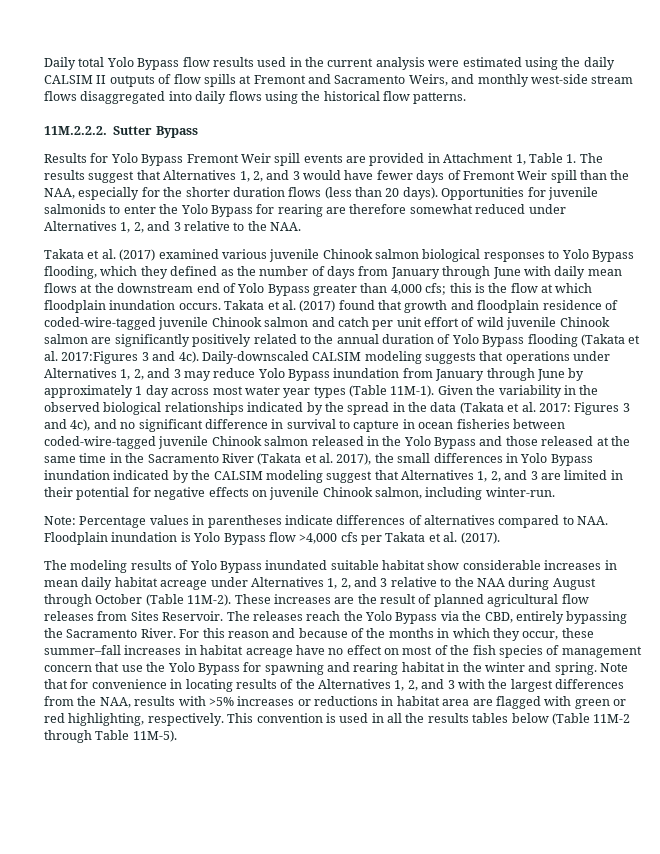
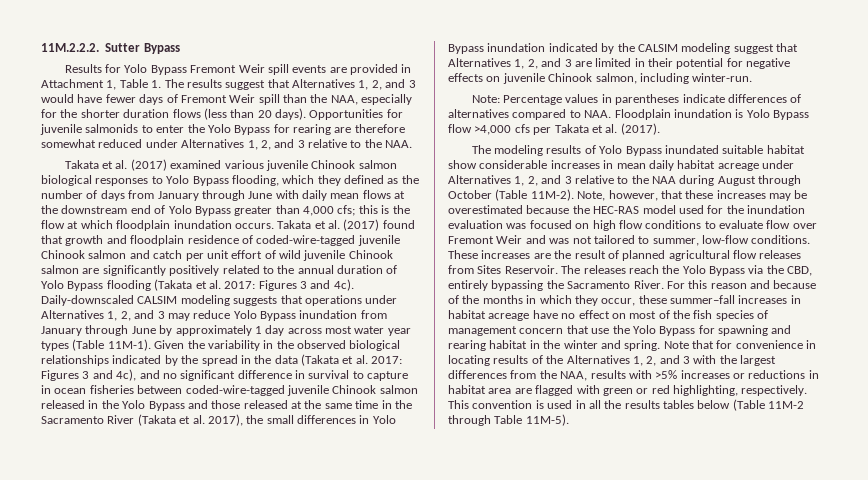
- Daily total Yolo Bypass flow results used in the current analysis were estimated using the daily CALSIM II outputs of flow spills at Fremont and Sacramento Weirs, and monthly west-side stream flows disaggregated into daily flows using the historical flow patterns.
- Takata et al. (2017) found that growth and floodplain residence of coded-wire-tagged juvenile Chinook salmon and catch per unit effort of wild juvenile Chinook salmon are significantly positively related to the annual duration of Yolo Bypass flooding (Takata et al. 2017:Figures 3 and 4c).
+ Takata et al. (2017) found that growth and floodplain residence of coded-wire-tagged juvenile Chinook salmon and catch per unit effort of wild juvenile Chinook salmon are significantly positively related to the annual duration of Yolo Bypass flooding (Takata et al. 2017: Figures 3 and 4c).
+ Note, however, that these increases may be overestimated because the HEC-RAS model used for the inundation evaluation was focused on high flow conditions to evaluate flow over Fremont Weir and was not tailored to summer, low-flow conditions.

